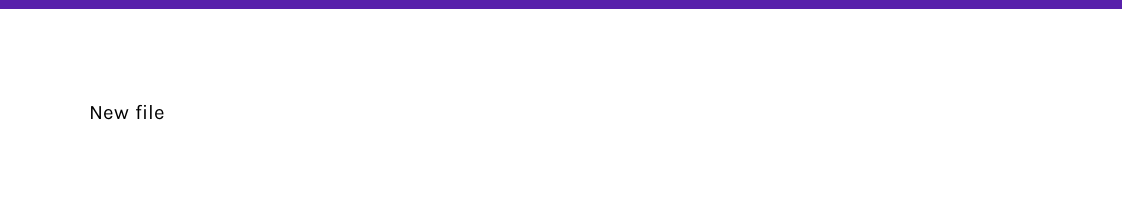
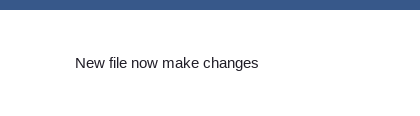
- New file
+ New file now make changes

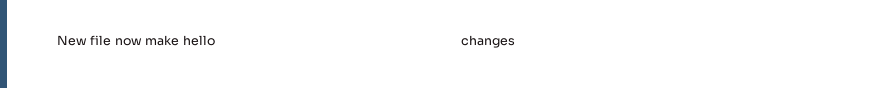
- New file now make changes
+ New file now make hello
+ changes

